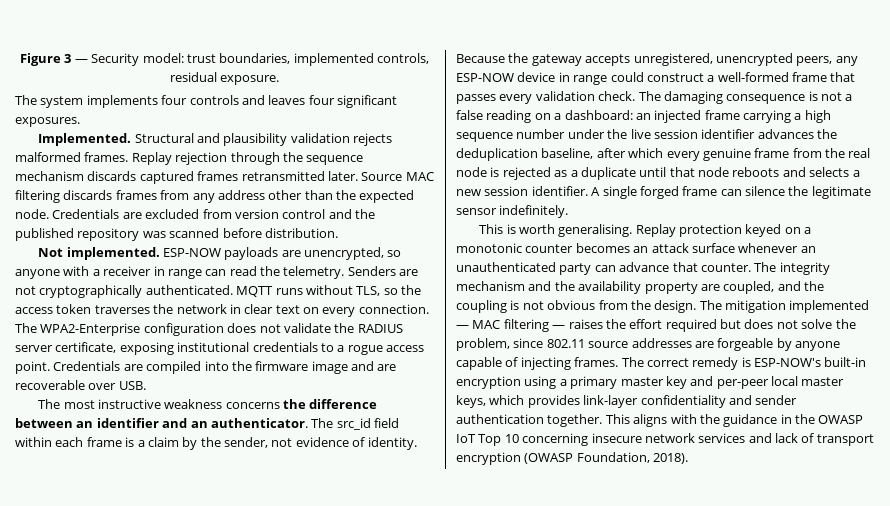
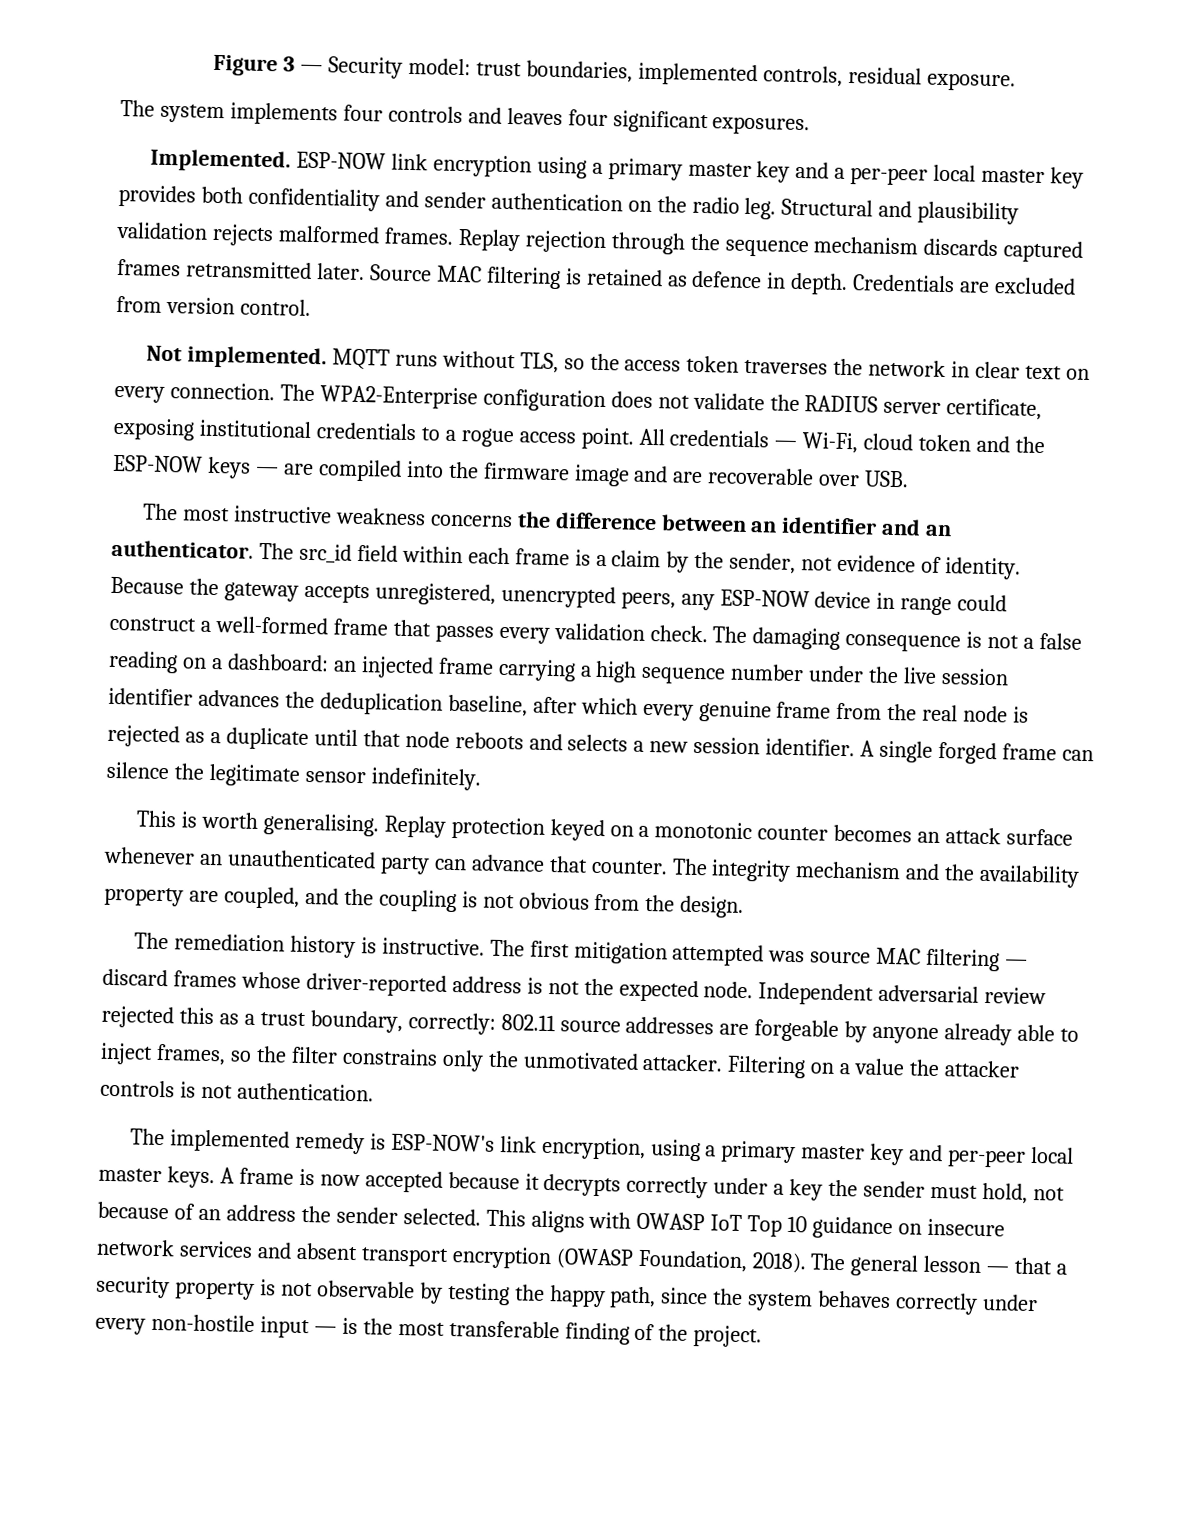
+ ESP-NOW link encryption using a primary master key and a per-peer local master key provides both confidentiality and sender authentication on the radio leg.
- Source MAC filtering discards frames from any address other than the expected node.
+ Source MAC filtering is retained as defence in depth.
- Credentials are excluded from version control and the published repository was scanned before distribution.
- Not implemented. ESP-NOW payloads are unencrypted, so anyone with a receiver in range can read the telemetry. Senders are not cryptographically authenticated.
+ Credentials are excluded from version control.
+ Not implemented.
- Credentials are compiled into the firmware image and are recoverable over USB.
+ All credentials — Wi-Fi, cloud token and the ESP-NOW keys — are compiled into the firmware image and are recoverable over USB.
- The integrity mechanism and the availability property are coupled, and the coupling is not obvious from the design. The mitigation implemented — MAC filtering — raises the effort required but does not solve the problem, since 802.11 source addresses are forgeable by anyone capable of injecting frames. The correct remedy is ESP-NOW's built-in encryption using a primary master key and per-peer local master keys, which provides link-layer confidentiality and sender authentication together. This aligns with the guidance in the OWASP IoT Top 10 concerning insecure network services and lack of transport encryption (OWASP Foundation, 2018).
+ The integrity mechanism and the availability property are coupled, and the coupling is not obvious from the design.
+ The remediation history is instructive. The first mitigation attempted was source MAC filtering — discard frames whose driver-reported address is not the expected node. Independent adversarial review rejected this as a trust boundary, correctly: 802.11 source addresses are forgeable by anyone already able to inject frames, so the filter constrains only the unmotivated attacker. Filtering on a value the attacker controls is not authentication.
+ The implemented remedy is ESP-NOW's link encryption, using a primary master key and per-peer local master keys. A frame is now accepted because it decrypts correctly under a key the sender must hold, not because of an address the sender selected. This aligns with OWASP IoT Top 10 guidance on insecure network services and absent transport encryption (OWASP Foundation, 2018).
+ The general lesson — that a security property is not observable by testing the happy path, since the system behaves correctly under every non-hostile input — is the most transferable finding of the project.

